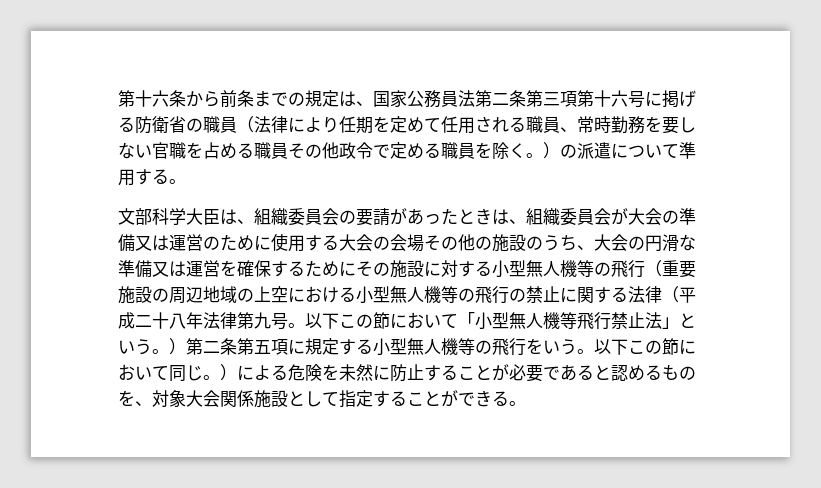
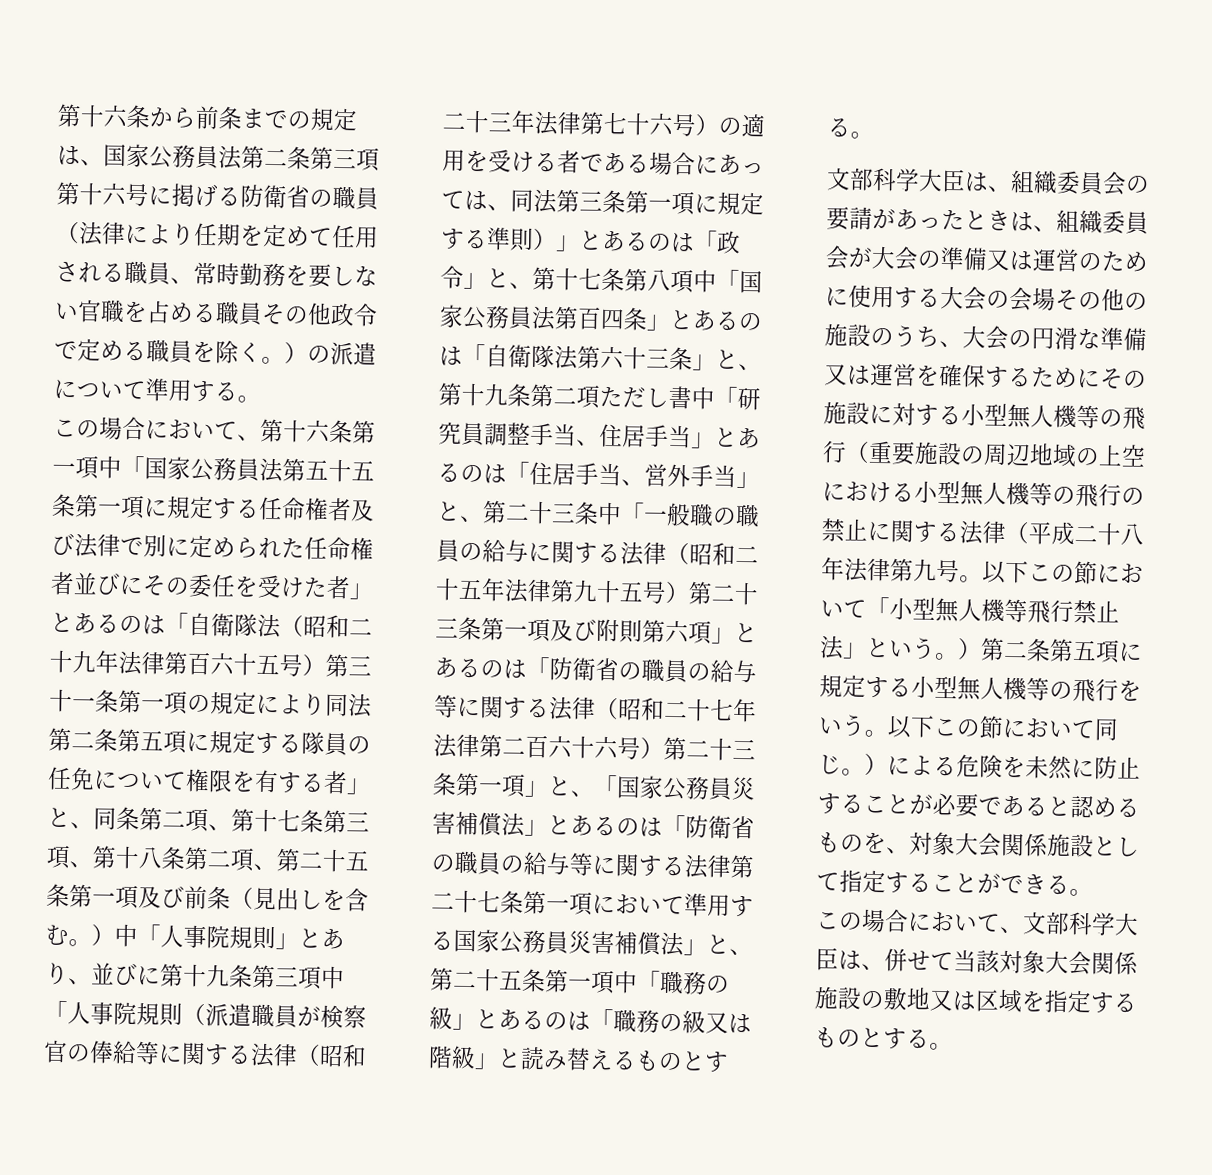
+ この場合において、第十六条第一項中「国家公務員法第五十五条第一項に規定する任命権者及び法律で別に定められた任命権者並びにその委任を受けた者」とあるのは「自衛隊法（昭和二十九年法律第百六十五号）第三十一条第一項の規定により同法第二条第五項に規定する隊員の任免について権限を有する者」と、同条第二項、第十七条第三項、第十八条第二項、第二十五条第一項及び前条（見出しを含む。）中「人事院規則」とあり、並びに第十九条第三項中「人事院規則（派遣職員が検察官の俸給等に関する法律（昭和二十三年法律第七十六号）の適用を受ける者である場合にあっては、同法第三条第一項に規定する準則）」とあるのは「政令」と、第十七条第八項中「国家公務員法第百四条」とあるのは「自衛隊法第六十三条」と、第十九条第二項ただし書中「研究員調整手当、住居手当」とあるのは「住居手当、営外手当」と、第二十三条中「一般職の職員の給与に関する法律（昭和二十五年法律第九十五号）第二十三条第一項及び附則第六項」とあるのは「防衛省の職員の給与等に関する法律（昭和二十七年法律第二百六十六号）第二十三条第一項」と、「国家公務員災害補償法」とあるのは「防衛省の職員の給与等に関する法律第二十七条第一項において準用する国家公務員災害補償法」と、第二十五条第一項中「職務の級」とあるのは「職務の級又は階級」と読み替えるものとする。
+ この場合において、文部科学大臣は、併せて当該対象大会関係施設の敷地又は区域を指定するものとする。

